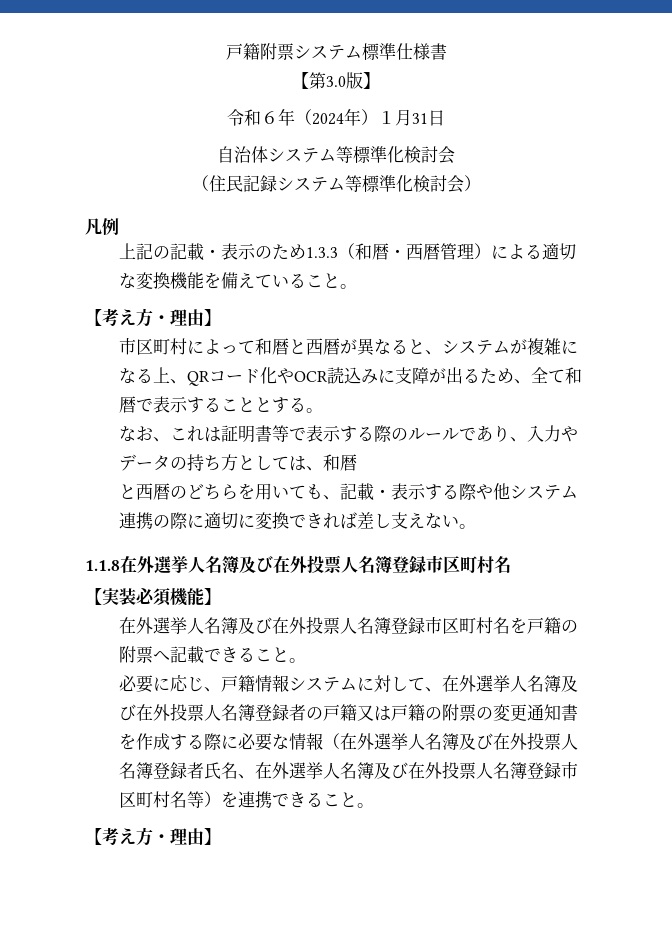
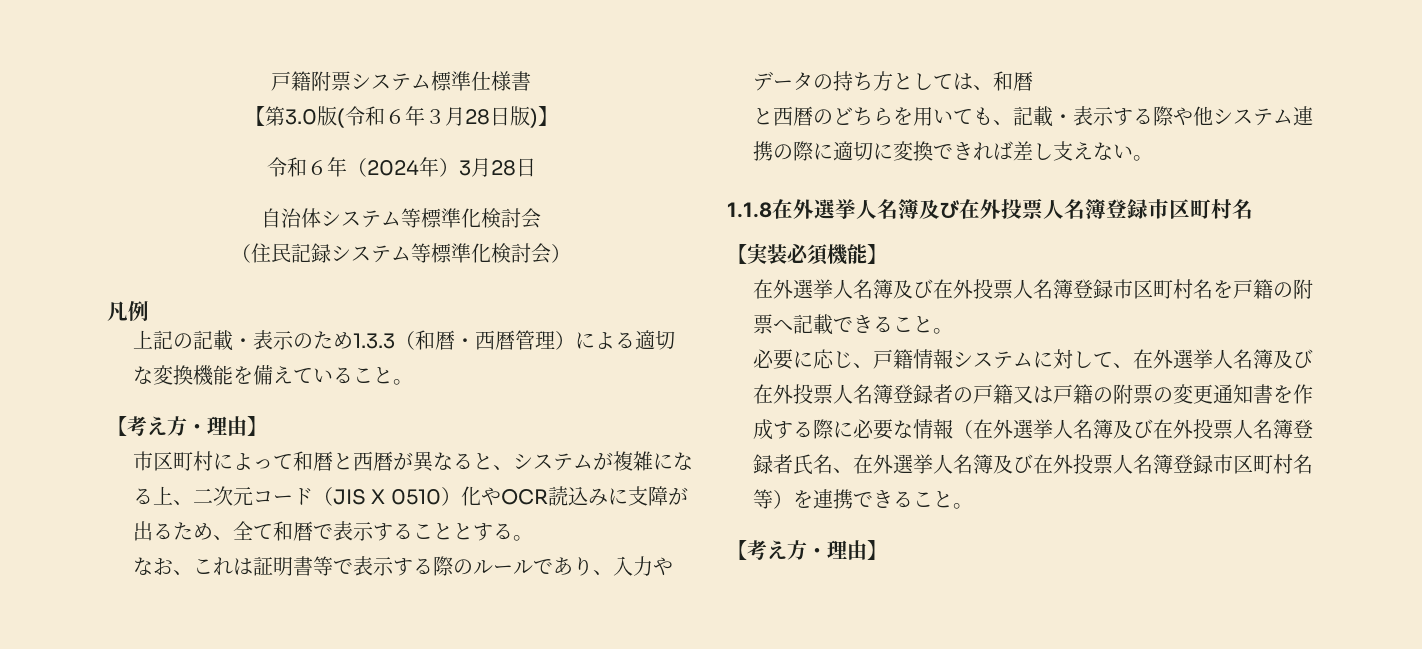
- 【第3.0版】
+ 【第3.0版(令和６年３月28日版)】
- 令和６年（2024年）１月31日
+ 令和６年（2024年）3月28日
- 市区町村によって和暦と西暦が異なると、システムが複雑になる上、QRコード化やOCR読込みに支障が出るため、全て和暦で表示することとする。
+ 市区町村によって和暦と西暦が異なると、システムが複雑になる上、二次元コード（JIS X 0510）化やOCR読込みに支障が出るため、全て和暦で表示することとする。

